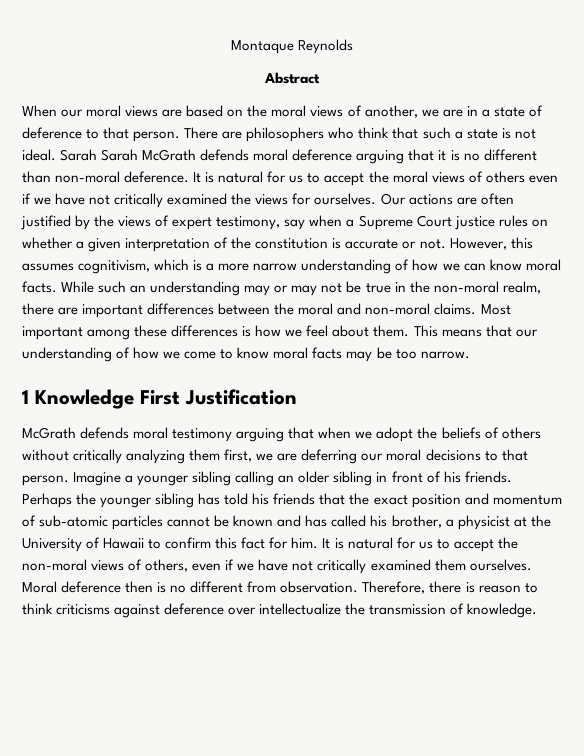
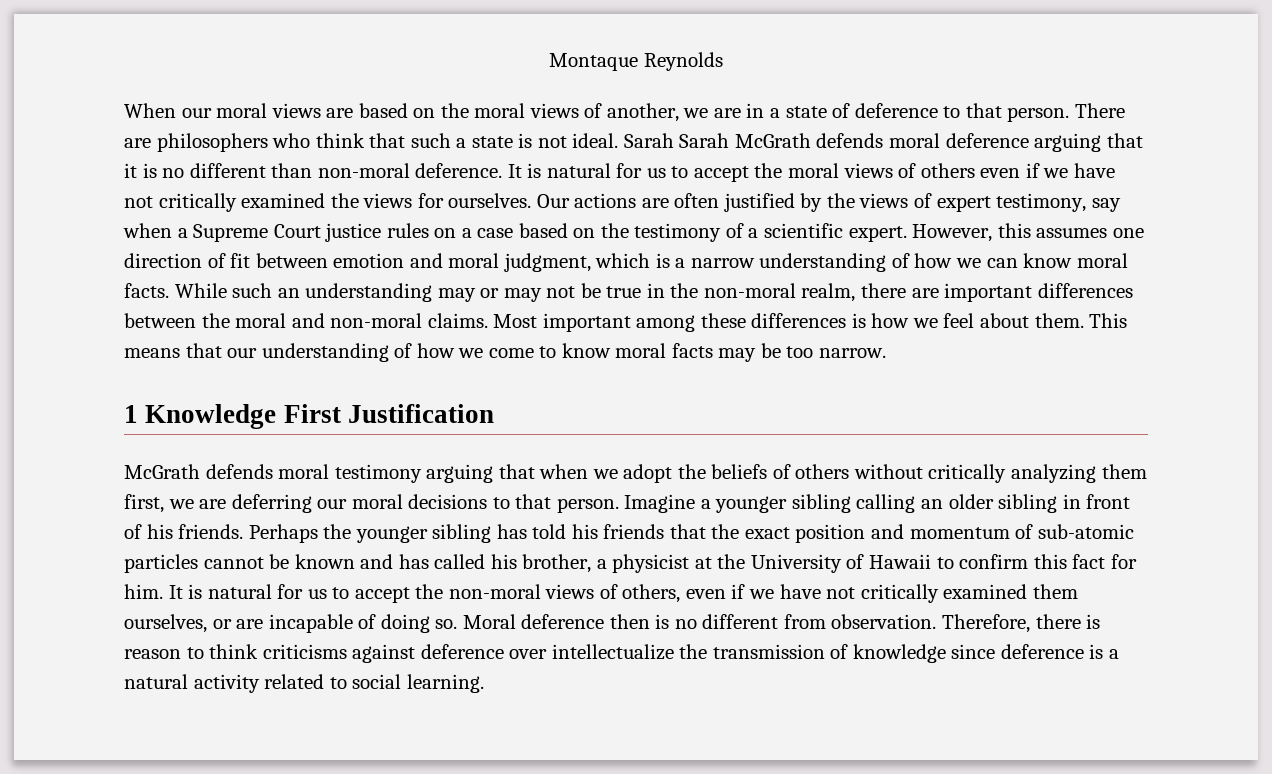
- Abstract
- Our actions are often justified by the views of expert testimony, say when a Supreme Court justice rules on whether a given interpretation of the constitution is accurate or not. However, this assumes cognitivism, which is a more narrow understanding of how we can know moral facts.
+ Our actions are often justified by the views of expert testimony, say when a Supreme Court justice rules on a case based on the testimony of a scientific expert. However, this assumes one direction of fit between emotion and moral judgment, which is a narrow understanding of how we can know moral facts.
- It is natural for us to accept the non-moral views of others, even if we have not critically examined them ourselves.
+ It is natural for us to accept the non-moral views of others, even if we have not critically examined them ourselves, or are incapable of doing so.
- Therefore, there is reason to think criticisms against deference over intellectualize the transmission of knowledge.
+ Therefore, there is reason to think criticisms against deference over intellectualize the transmission of knowledge since deference is a natural activity related to social learning.

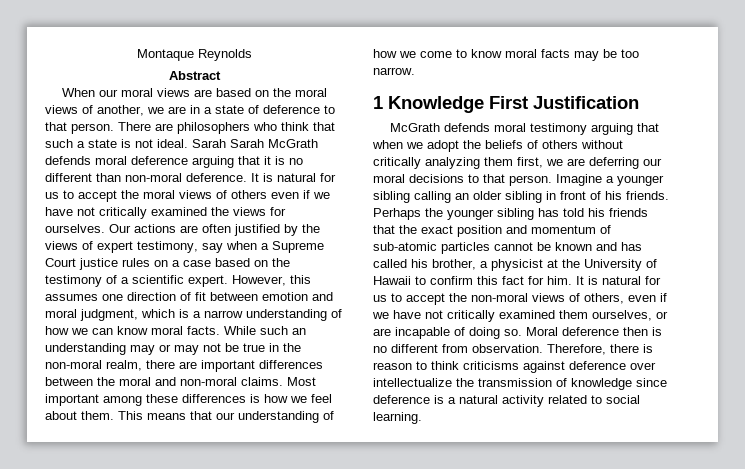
+ Abstract

